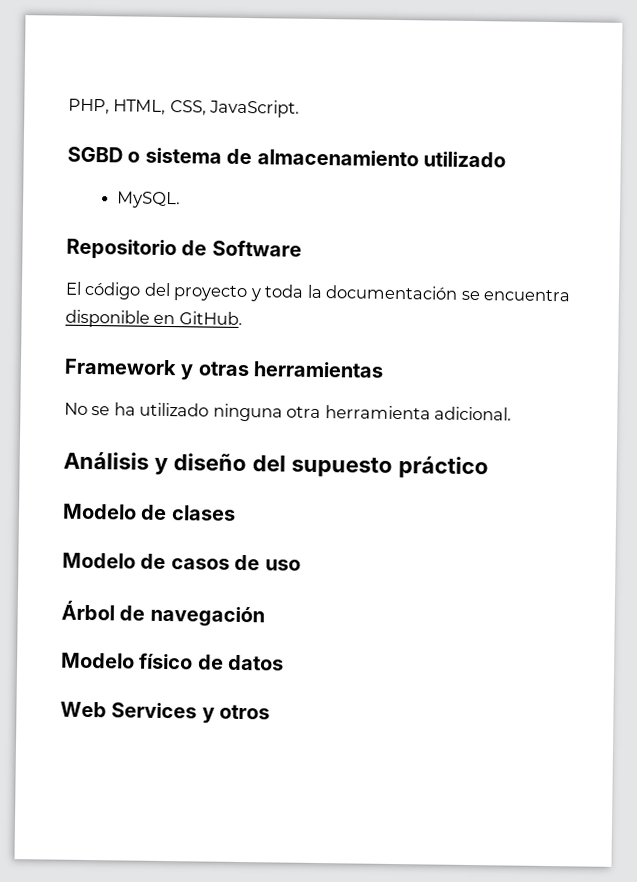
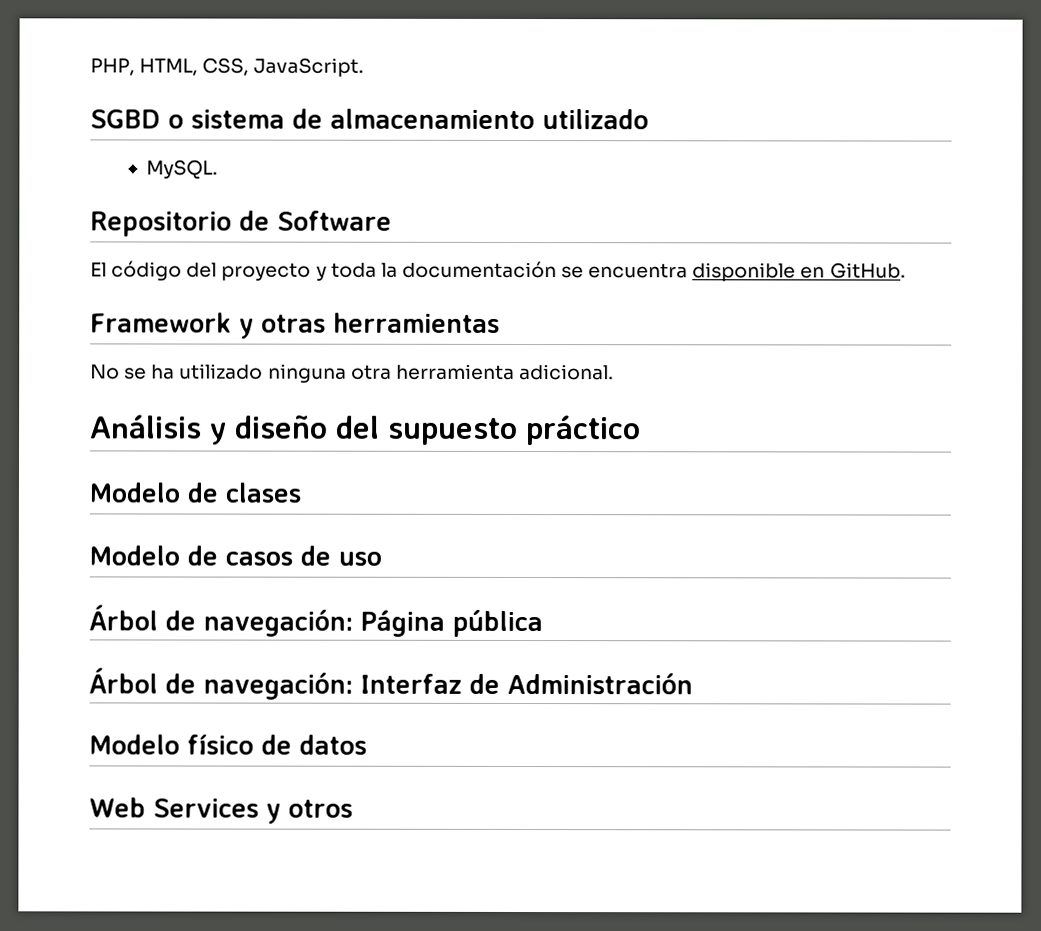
- Árbol de navegación
+ Árbol de navegación: Página pública
+ Árbol de navegación: Interfaz de Administración

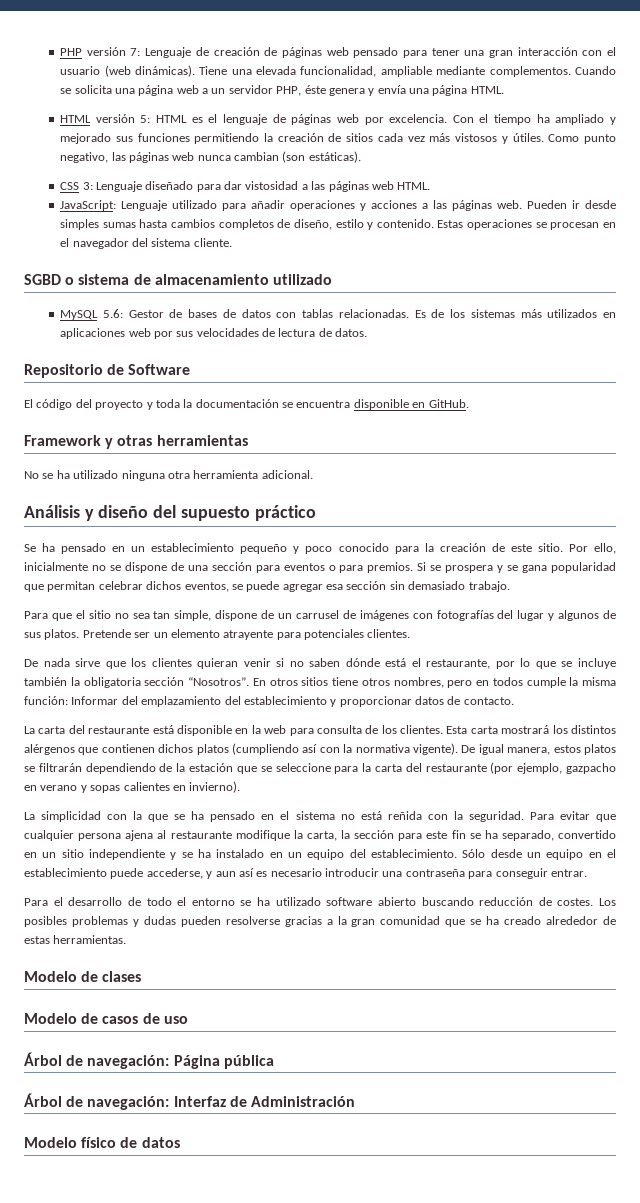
- PHP, HTML, CSS, JavaScript.
+ PHP versión 7: Lenguaje de creación de páginas web pensado para tener una gran interacción con el usuario (web dinámicas). Tiene una elevada funcionalidad, ampliable mediante complementos. Cuando se solicita una página web a un servidor PHP, éste genera y envía una página HTML.
+ HTML versión 5: HTML es el lenguaje de páginas web por excelencia. Con el tiempo ha ampliado y mejorado sus funciones permitiendo la creación de sitios cada vez más vistosos y útiles. Como punto negativo, las páginas web nunca cambian (son estáticas).
+ CSS 3: Lenguaje diseñado para dar vistosidad a las páginas web HTML.
+ JavaScript: Lenguaje utilizado para añadir operaciones y acciones a las páginas web. Pueden ir desde simples sumas hasta cambios completos de diseño, estilo y contenido. Estas operaciones se procesan en el navegador del sistema cliente.
- MySQL.
+ MySQL 5.6: Gestor de bases de datos con tablas relacionadas. Es de los sistemas más utilizados en aplicaciones web por sus velocidades de lectura de datos.
+ Se ha pensado en un establecimiento pequeño y poco conocido para la creación de este sitio. Por ello, inicialmente no se dispone de una sección para eventos o para premios. Si se prospera y se gana popularidad que permitan celebrar dichos eventos, se puede agregar esa sección sin demasiado trabajo.
+ Para que el sitio no sea tan simple, dispone de un carrusel de imágenes con fotografías del lugar y algunos de sus platos. Pretende ser un elemento atrayente para potenciales clientes.
+ De nada sirve que los clientes quieran venir si no saben dónde está el restaurante, por lo que se incluye también la obligatoria sección “Nosotros”. En otros sitios tiene otros nombres, pero en todos cumple la misma función: Informar del emplazamiento del establecimiento y proporcionar datos de contacto.
+ La carta del restaurante está disponible en la web para consulta de los clientes. Esta carta mostrará los distintos alérgenos que contienen dichos platos (cumpliendo así con la normativa vigente). De igual manera, estos platos se filtrarán dependiendo de la estación que se seleccione para la carta del restaurante (por ejemplo, gazpacho en verano y sopas calientes en invierno).
+ La simplicidad con la que se ha pensado en el sistema no está reñida con la seguridad. Para evitar que cualquier persona ajena al restaurante modifique la carta, la sección para este fin se ha separado, convertido en un sitio independiente y se ha instalado en un equipo del establecimiento. Sólo desde un equipo en el establecimiento puede accederse, y aun así es necesario introducir una contraseña para conseguir entrar.
+ Para el desarrollo de todo el entorno se ha utilizado software abierto buscando reducción de costes. Los posibles problemas y dudas pueden resolverse gracias a la gran comunidad que se ha creado alrededor de estas herramientas.
- Web Services y otros

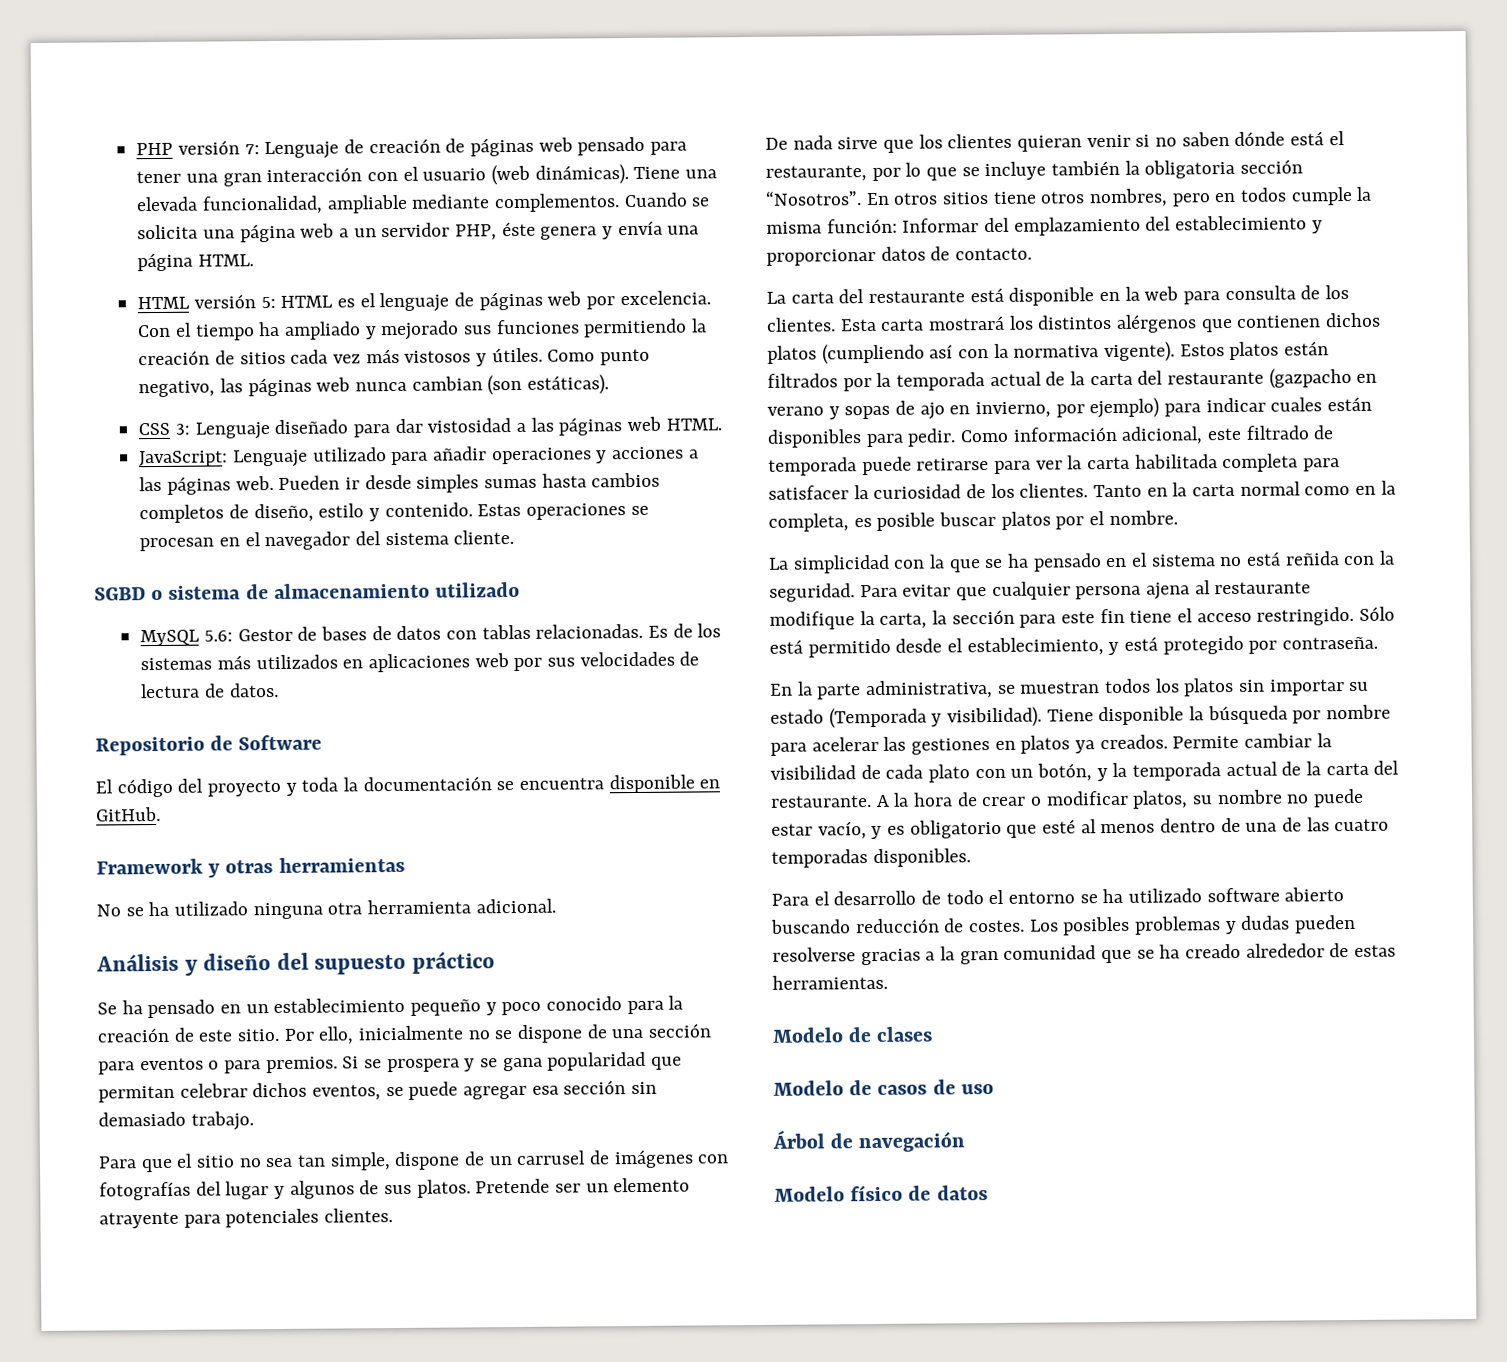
- De igual manera, estos platos se filtrarán dependiendo de la estación que se seleccione para la carta del restaurante (por ejemplo, gazpacho en verano y sopas calientes en invierno).
+ Estos platos están filtrados por la temporada actual de la carta del restaurante (gazpacho en verano y sopas de ajo en invierno, por ejemplo) para indicar cuales están disponibles para pedir. Como información adicional, este filtrado de temporada puede retirarse para ver la carta habilitada completa para satisfacer la curiosidad de los clientes. Tanto en la carta normal como en la completa, es posible buscar platos por el nombre.
- Para evitar que cualquier persona ajena al restaurante modifique la carta, la sección para este fin se ha separado, convertido en un sitio independiente y se ha instalado en un equipo del establecimiento. Sólo desde un equipo en el establecimiento puede accederse, y aun así es necesario introducir una contraseña para conseguir entrar.
+ Para evitar que cualquier persona ajena al restaurante modifique la carta, la sección para este fin tiene el acceso restringido. Sólo está permitido desde el establecimiento, y está protegido por contraseña.
+ En la parte administrativa, se muestran todos los platos sin importar su estado (Temporada y visibilidad). Tiene disponible la búsqueda por nombre para acelerar las gestiones en platos ya creados. Permite cambiar la visibilidad de cada plato con un botón, y la temporada actual de la carta del restaurante. A la hora de crear o modificar platos, su nombre no puede estar vacío, y es obligatorio que esté al menos dentro de una de las cuatro temporadas disponibles.
- Árbol de navegación: Página pública
- Árbol de navegación: Interfaz de Administración
+ Árbol de navegación

